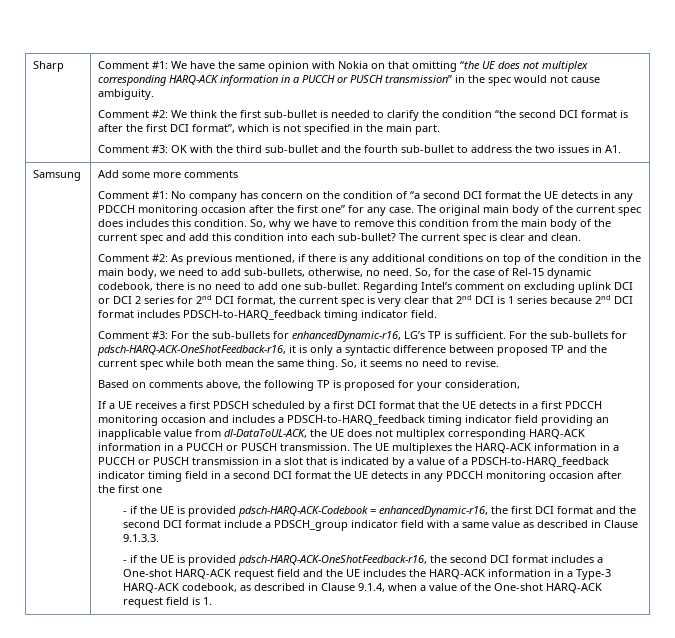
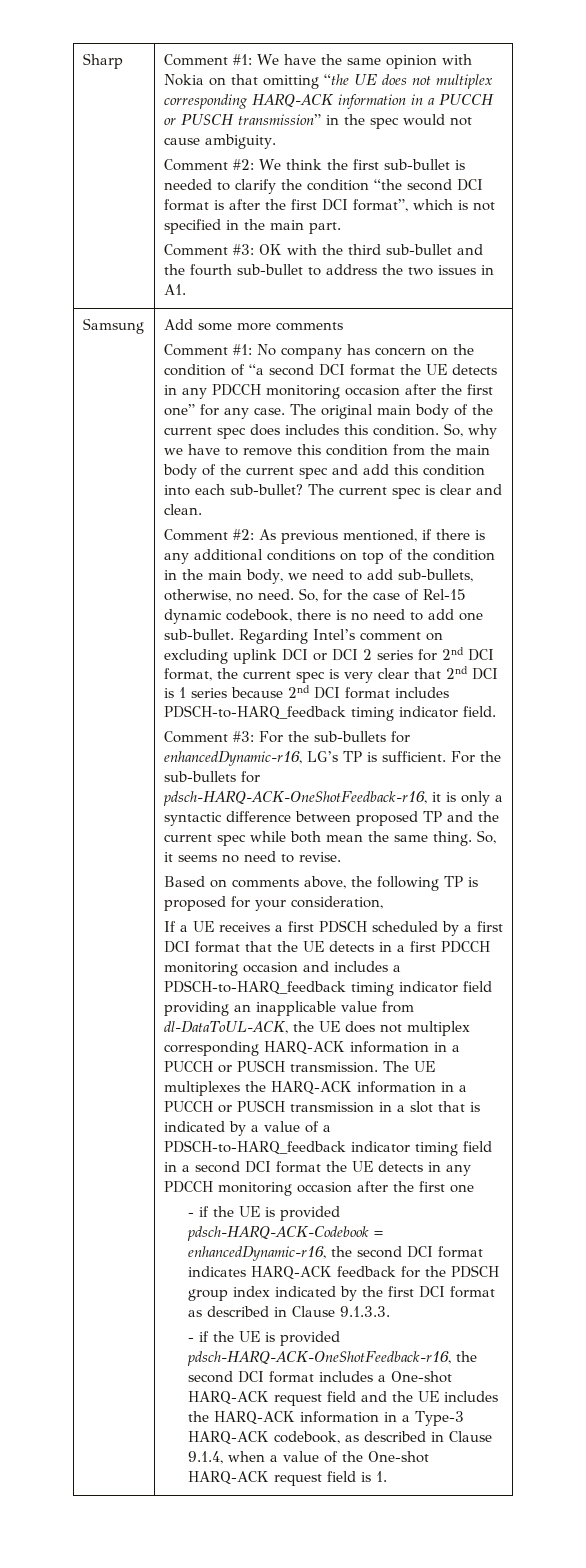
- - if the UE is provided pdsch-HARQ-ACK-Codebook = enhancedDynamic-r16, the first DCI format and the second DCI format include a PDSCH_group indicator field with a same value as described in Clause 9.1.3.3.
+ - if the UE is provided pdsch-HARQ-ACK-Codebook = enhancedDynamic-r16, the second DCI format indicates HARQ-ACK feedback for the PDSCH group index indicated by the first DCI format as described in Clause 9.1.3.3.

